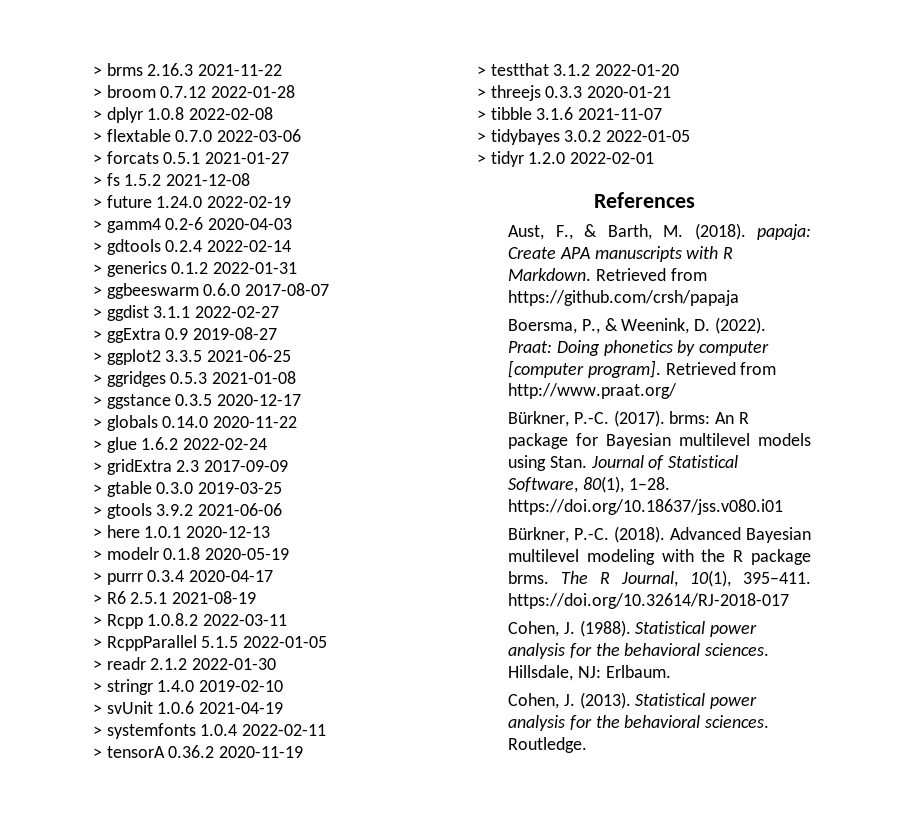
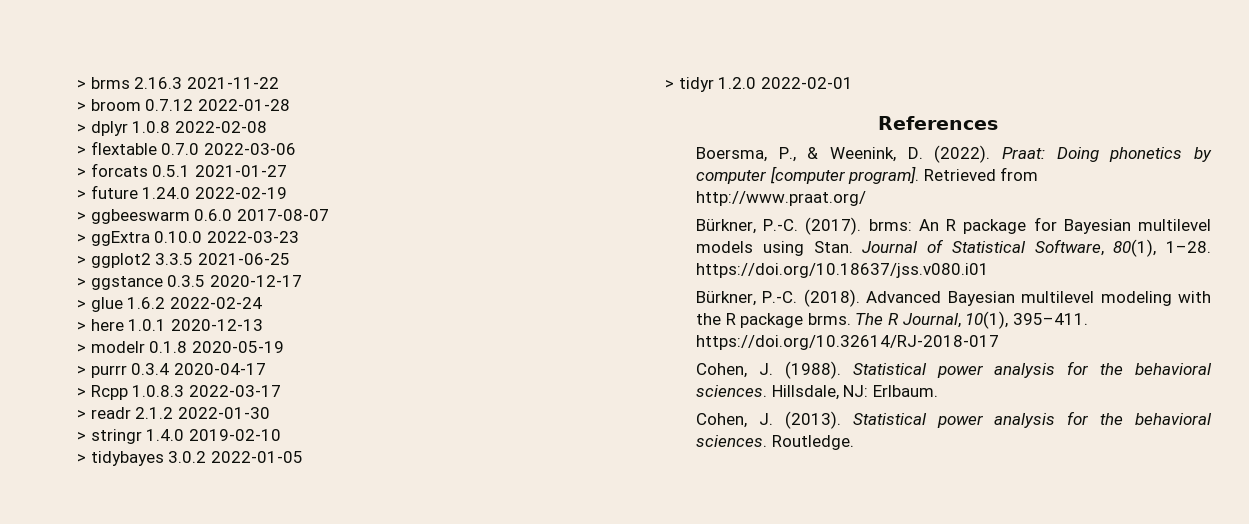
- > fs 1.5.2 2021-12-08
- > gamm4 0.2-6 2020-04-03
- > gdtools 0.2.4 2022-02-14
- > generics 0.1.2 2022-01-31
- > ggdist 3.1.1 2022-02-27
- > ggExtra 0.9 2019-08-27
+ > ggExtra 0.10.0 2022-03-23
- > ggridges 0.5.3 2021-01-08
- > globals 0.14.0 2020-11-22
- > gridExtra 2.3 2017-09-09
- > gtable 0.3.0 2019-03-25
- > gtools 3.9.2 2021-06-06
- > R6 2.5.1 2021-08-19
- > Rcpp 1.0.8.2 2022-03-11
- > RcppParallel 5.1.5 2022-01-05
+ > Rcpp 1.0.8.3 2022-03-17
- > svUnit 1.0.6 2021-04-19
- > systemfonts 1.0.4 2022-02-11
- > tensorA 0.36.2 2020-11-19
- > testthat 3.1.2 2022-01-20
- > threejs 0.3.3 2020-01-21
- > tibble 3.1.6 2021-11-07
- Aust, F., & Barth, M. (2018). papaja: Create APA manuscripts with R Markdown. Retrieved from https://github.com/crsh/papaja

